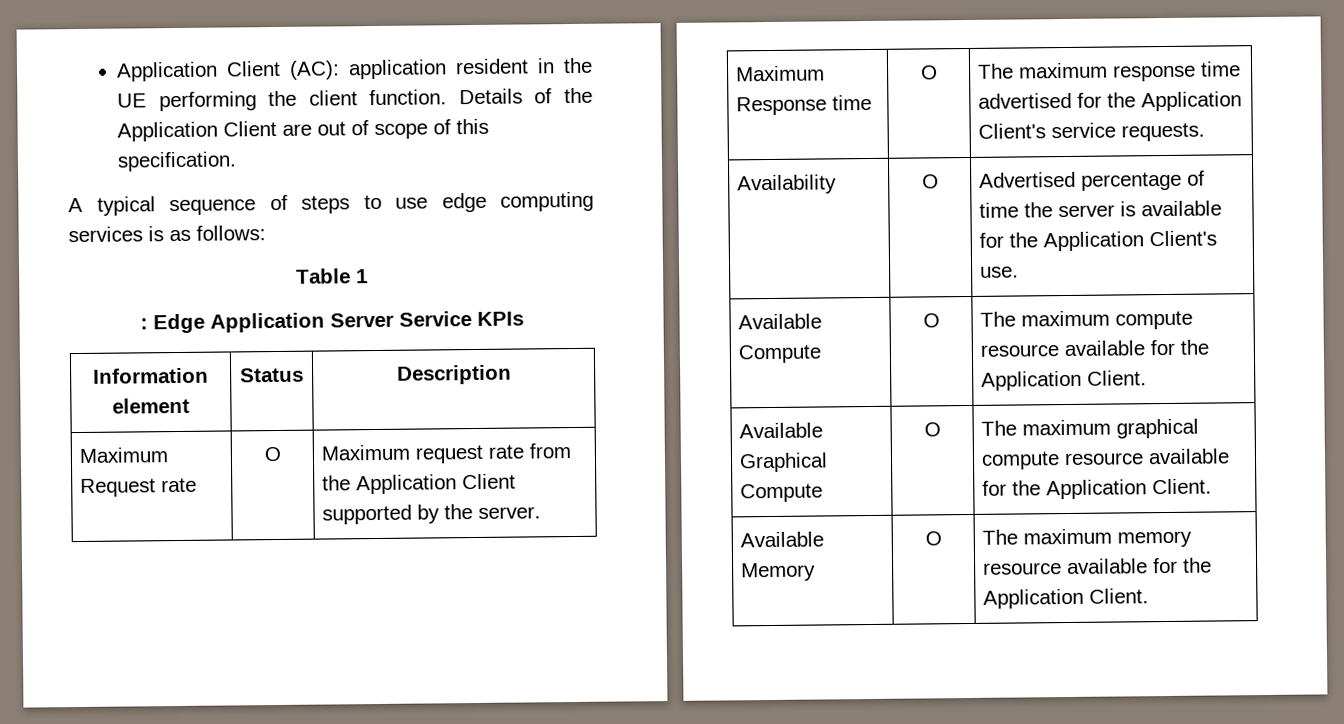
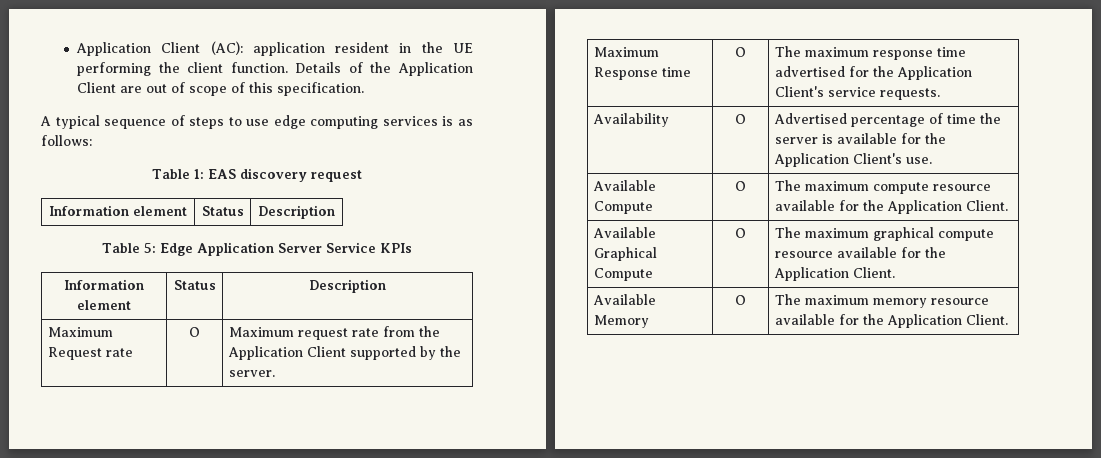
- Table 1
- : Edge Application Server Service KPIs
+ Table 1: EAS discovery request
+ Information element | Status | Description
+ Table 5: Edge Application Server Service KPIs

